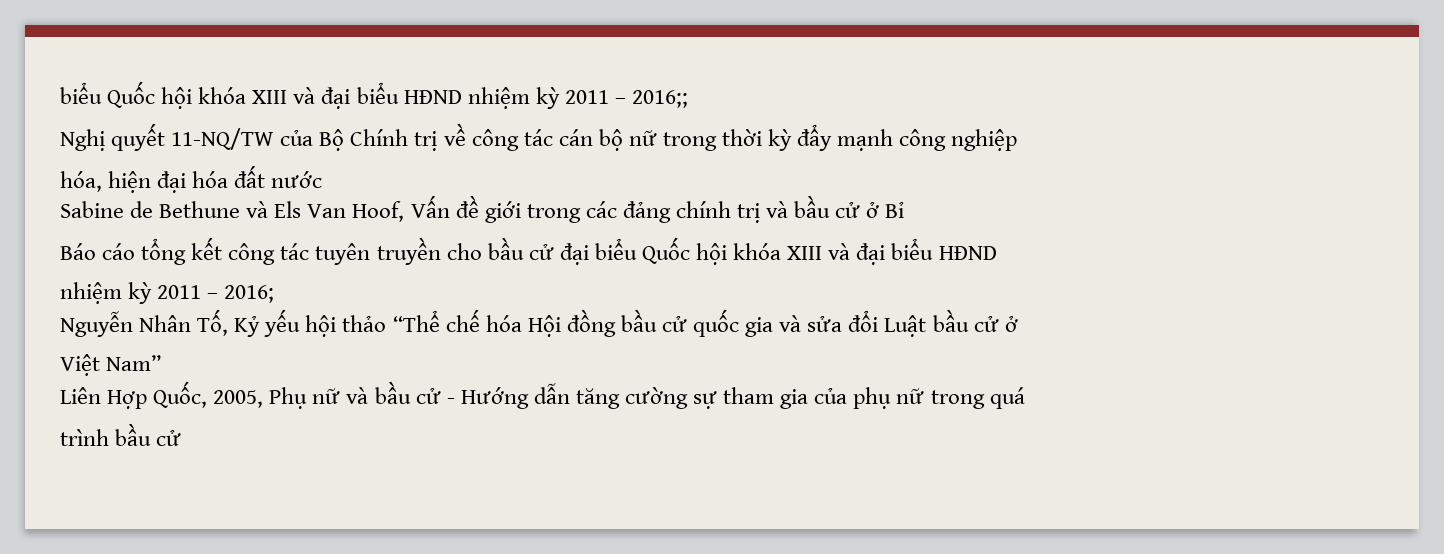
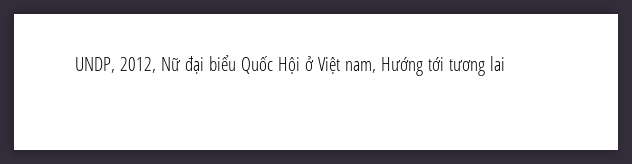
- biểu Quốc hội khóa XIII và đại biểu HĐND nhiệm kỳ 2011 – 2016;;
- Nghị quyết 11-NQ/TW của Bộ Chính trị về công tác cán bộ nữ trong thời kỳ đẩy mạnh công nghiệp
- hóa, hiện đại hóa đất nước
- Sabine de Bethune và Els Van Hoof, Vấn đề giới trong các đảng chính trị và bầu cử ở Bỉ
- Báo cáo tổng kết công tác tuyên truyền cho bầu cử đại biểu Quốc hội khóa XIII và đại biểu HĐND
- nhiệm kỳ 2011 – 2016;
- Nguyễn Nhân Tố, Kỷ yếu hội thảo “Thể chế hóa Hội đồng bầu cử quốc gia và sửa đổi Luật bầu cử ở
- Việt Nam”
- Liên Hợp Quốc, 2005, Phụ nữ và bầu cử - Hướng dẫn tăng cường sự tham gia của phụ nữ trong quá
- trình bầu cử
+ UNDP, 2012, Nữ đại biểu Quốc Hội ở Việt nam, Hướng tới tương lai

